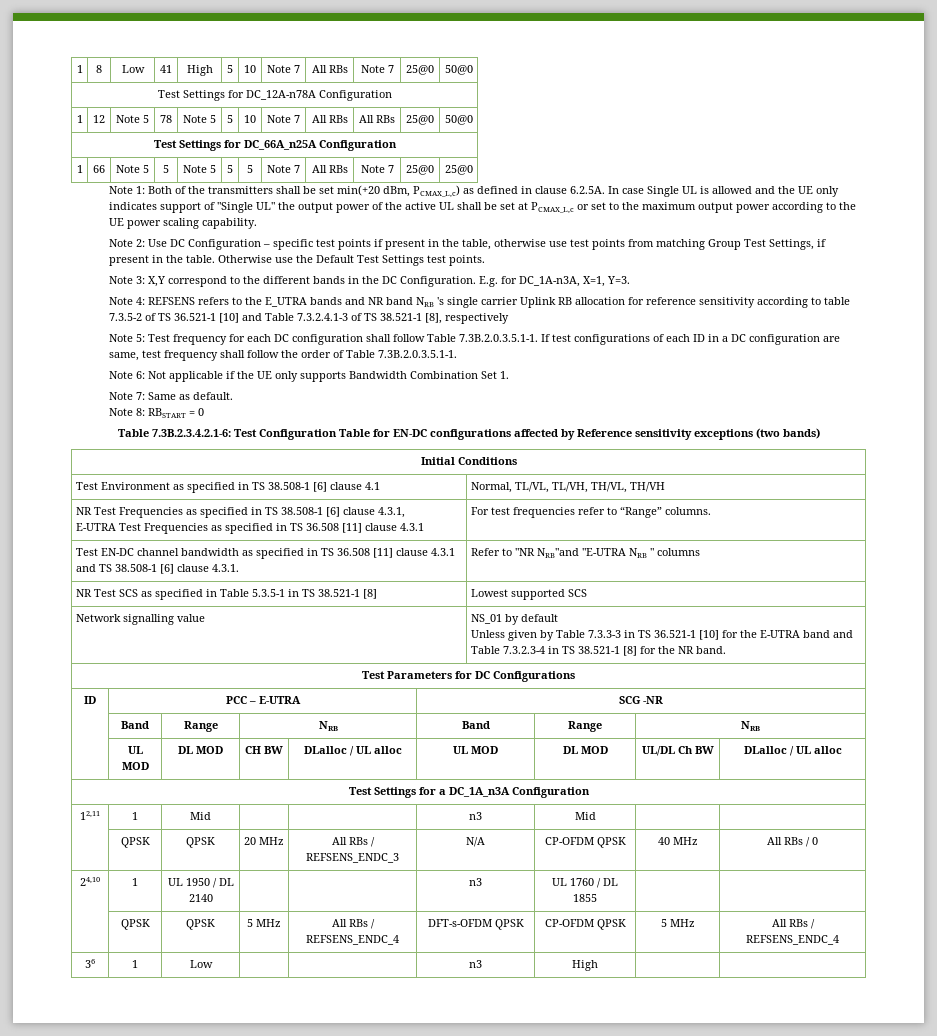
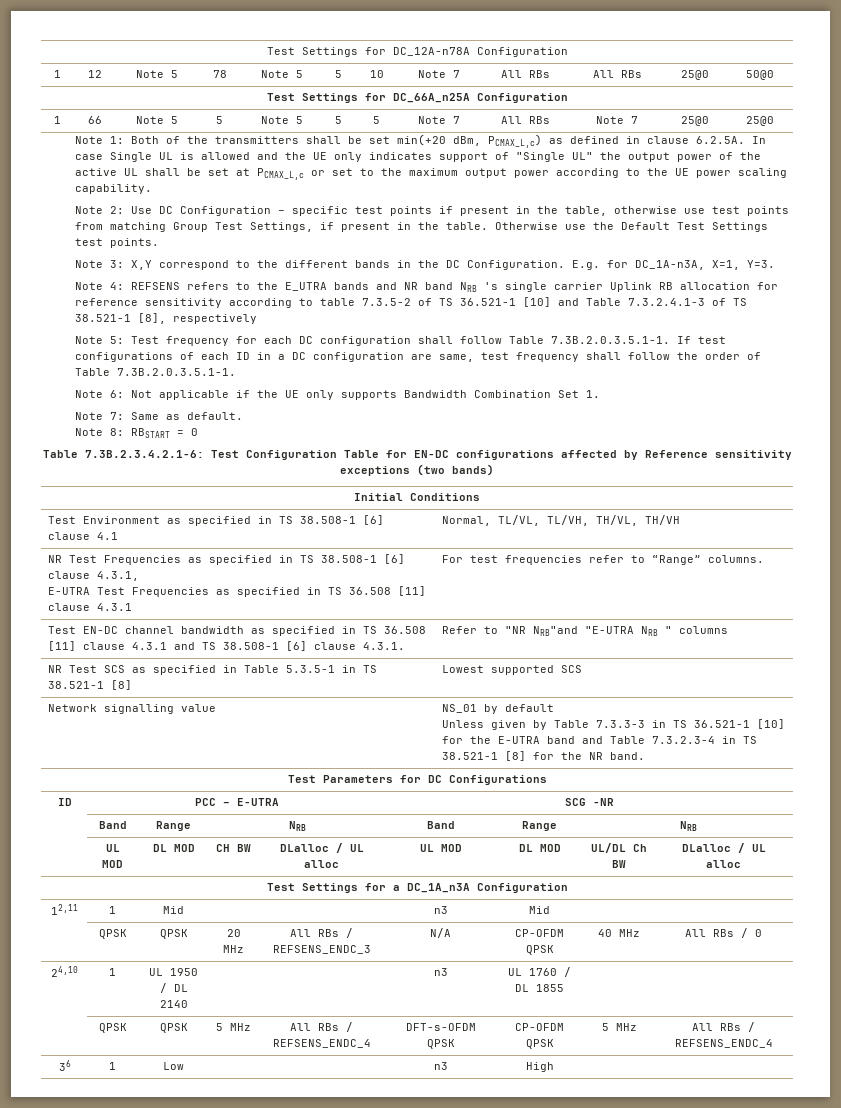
- 1 | 8 | Low | 41 | High | 5 | 10 | Note 7 | All RBs | Note 7 | 25@0 | 50@0

